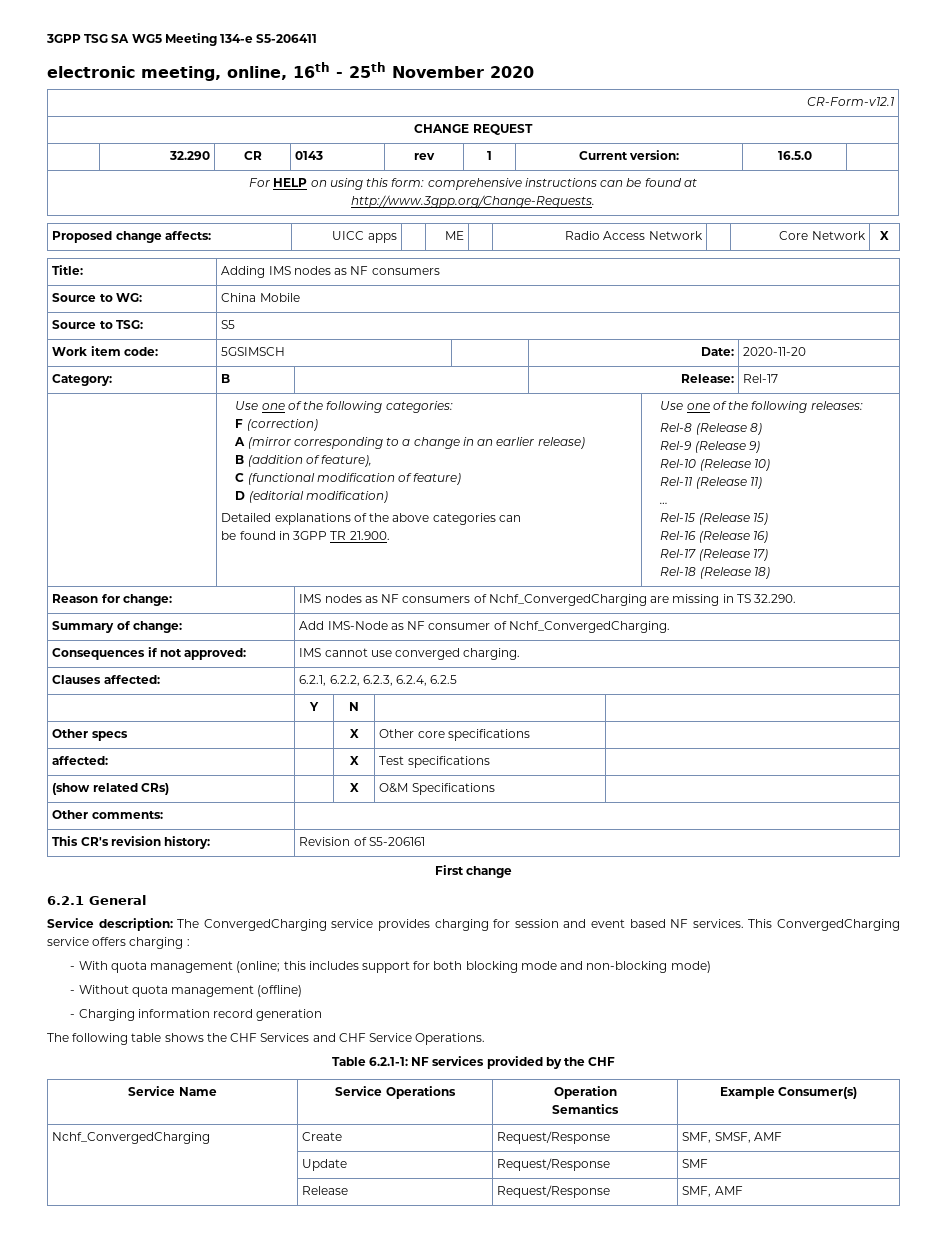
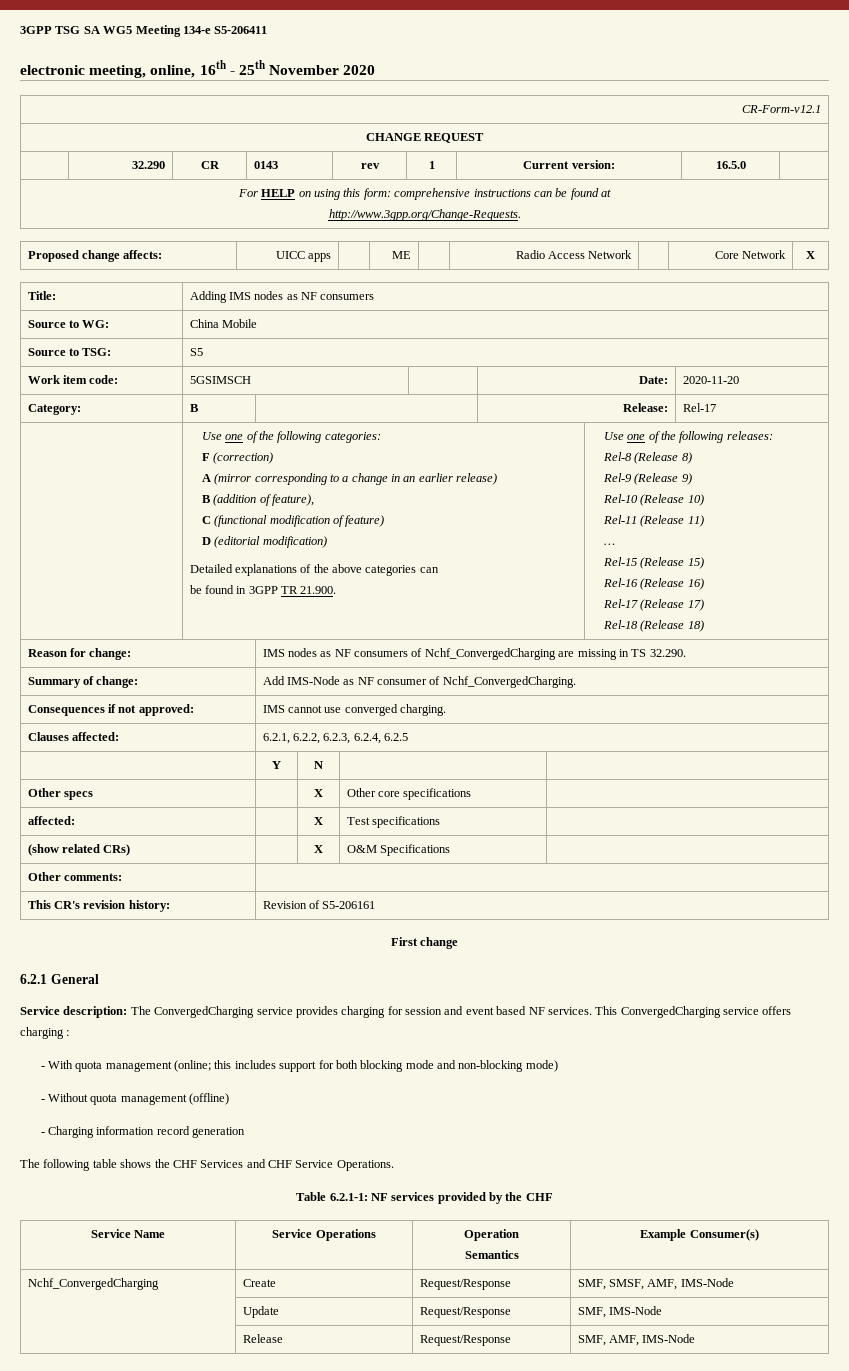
- Nchf_ConvergedCharging | Create | Request/Response | SMF, SMSF, AMF
+ Nchf_ConvergedCharging | Create | Request/Response | SMF, SMSF, AMF, IMS-Node
- | Update | Request/Response | SMF
+ | Update | Request/Response | SMF, IMS-Node
- | Release | Request/Response | SMF, AMF
+ | Release | Request/Response | SMF, AMF, IMS-Node

